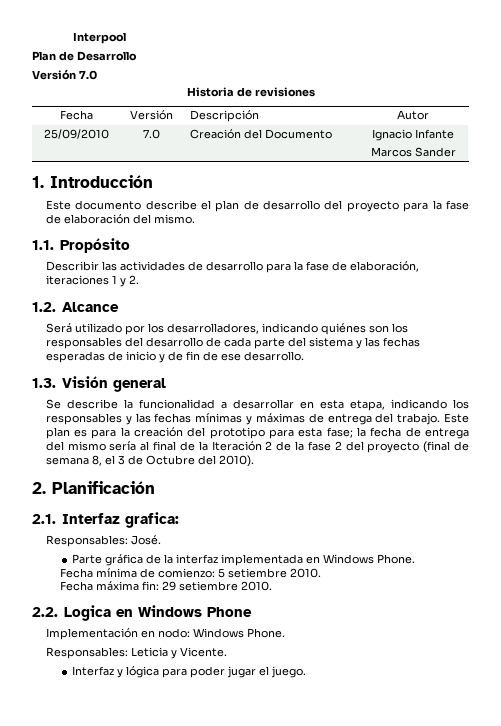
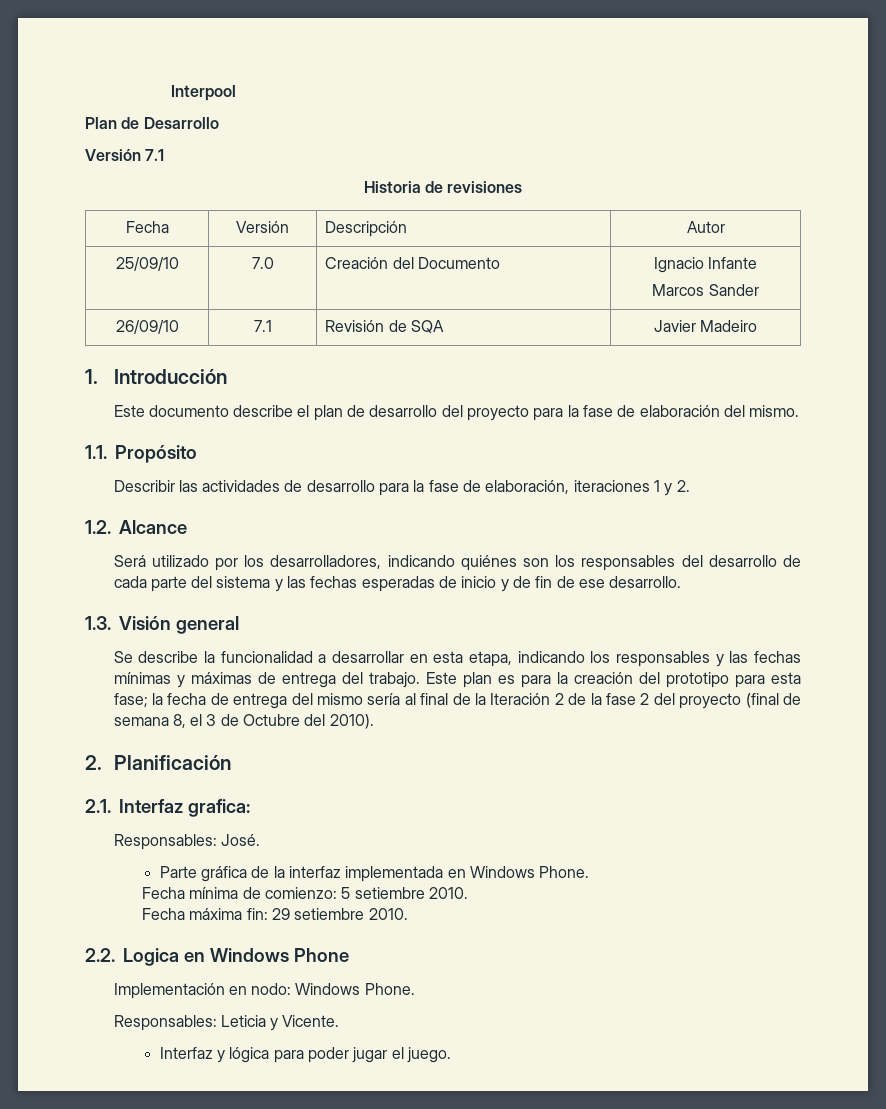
- Versión 7.0
+ Versión 7.1
- 25/09/2010 | 7.0 | Creación del Documento | Ignacio Infante
+ 25/09/10 | 7.0 | Creación del Documento | Ignacio Infante
+ 26/09/10 | 7.1 | Revisión de SQA | Javier Madeiro

